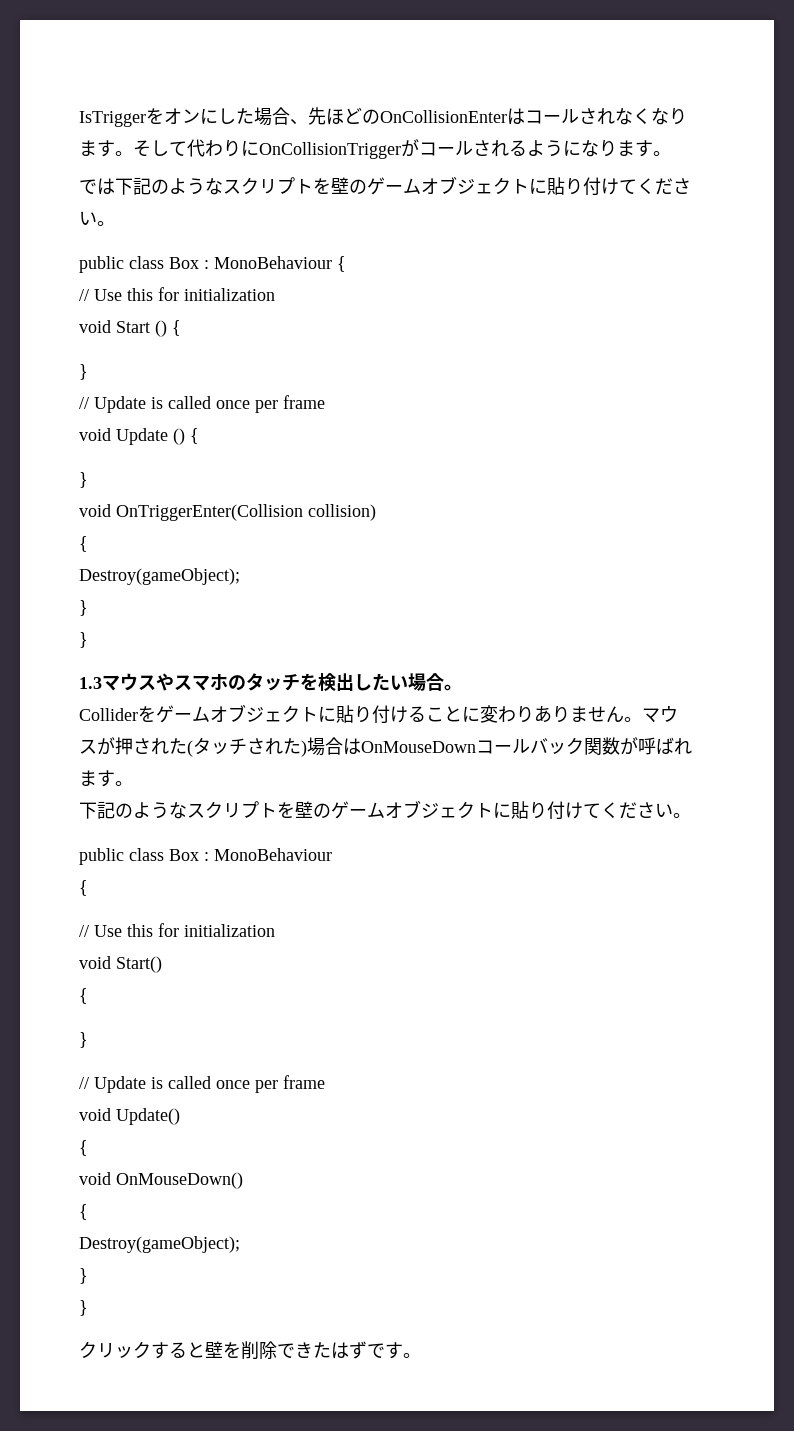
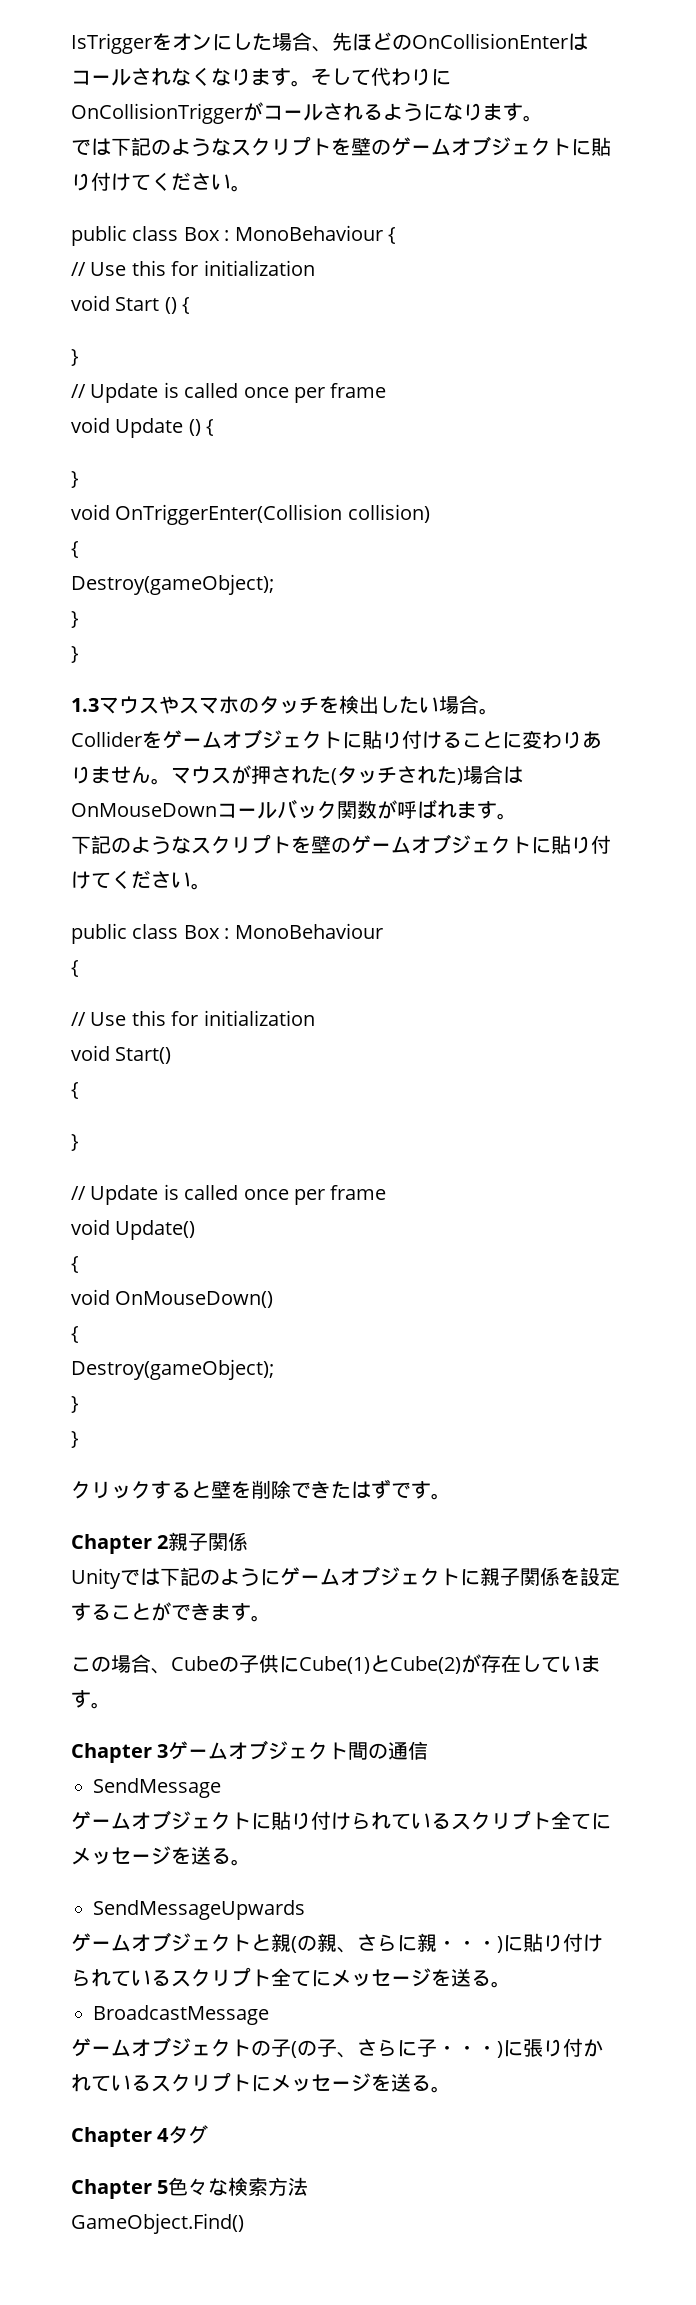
+ Chapter 2親子関係
+ Unityでは下記のようにゲームオブジェクトに親子関係を設定することができます。
+ この場合、Cubeの子供にCube(1)とCube(2)が存在しています。
+ Chapter 3ゲームオブジェクト間の通信
+ SendMessage
+ ゲームオブジェクトに貼り付けられているスクリプト全てにメッセージを送る。
+ SendMessageUpwards
+ ゲームオブジェクトと親(の親、さらに親・・・)に貼り付けられているスクリプト全てにメッセージを送る。
+ BroadcastMessage
+ ゲームオブジェクトの子(の子、さらに子・・・)に張り付かれているスクリプトにメッセージを送る。
+ Chapter 4タグ
+ Chapter 5色々な検索方法
+ GameObject.Find()

